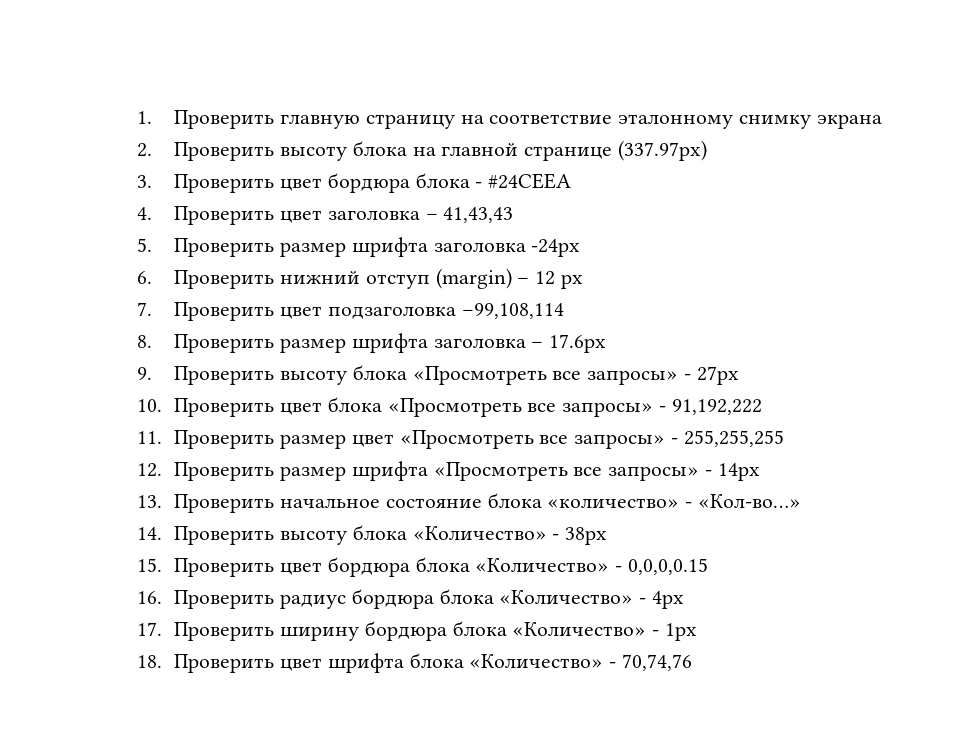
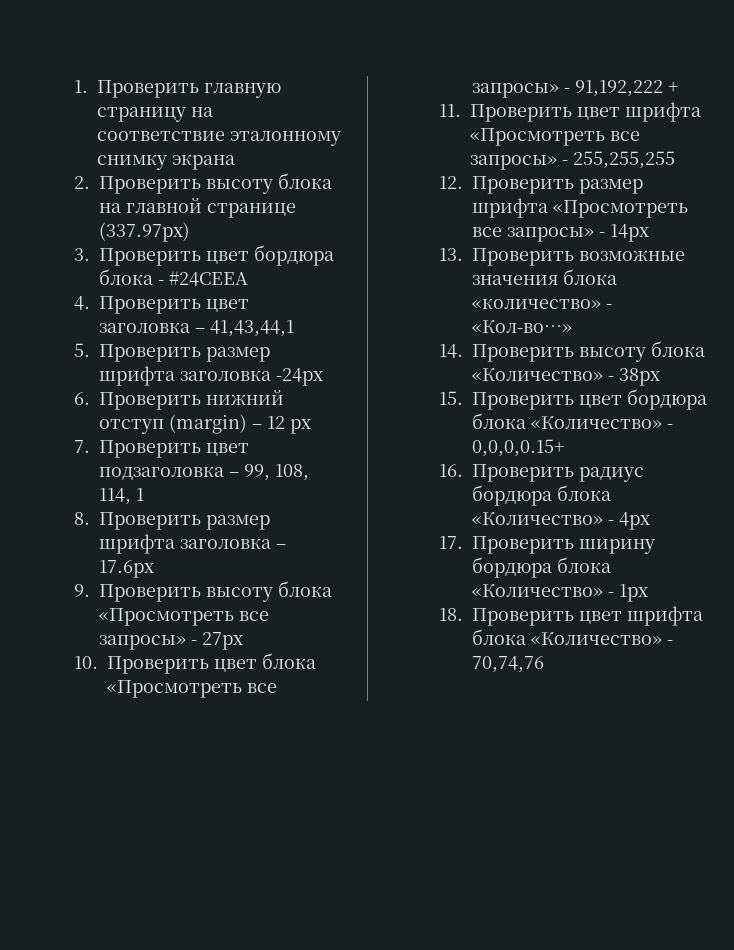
- 4. Проверить цвет заголовка – 41,43,43
+ 4. Проверить цвет заголовка – 41,43,44,1
- 7. Проверить цвет подзаголовка –99,108,114
+ 7. Проверить цвет подзаголовка – 99, 108, 114, 1
- 10. Проверить цвет блока «Просмотреть все запросы» - 91,192,222
+ 10. Проверить цвет блока «Просмотреть все запросы» - 91,192,222 +
- 11. Проверить размер цвет «Просмотреть все запросы» - 255,255,255
+ 11. Проверить цвет шрифта «Просмотреть все запросы» - 255,255,255
- 13. Проверить начальное состояние блока «количество» - «Кол-во…»
+ 13. Проверить возможные значения блока «количество» - «Кол-во…»
- 15. Проверить цвет бордюра блока «Количество» - 0,0,0,0.15
+ 15. Проверить цвет бордюра блока «Количество» - 0,0,0,0.15+

